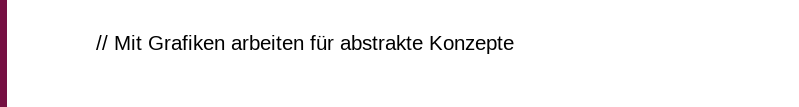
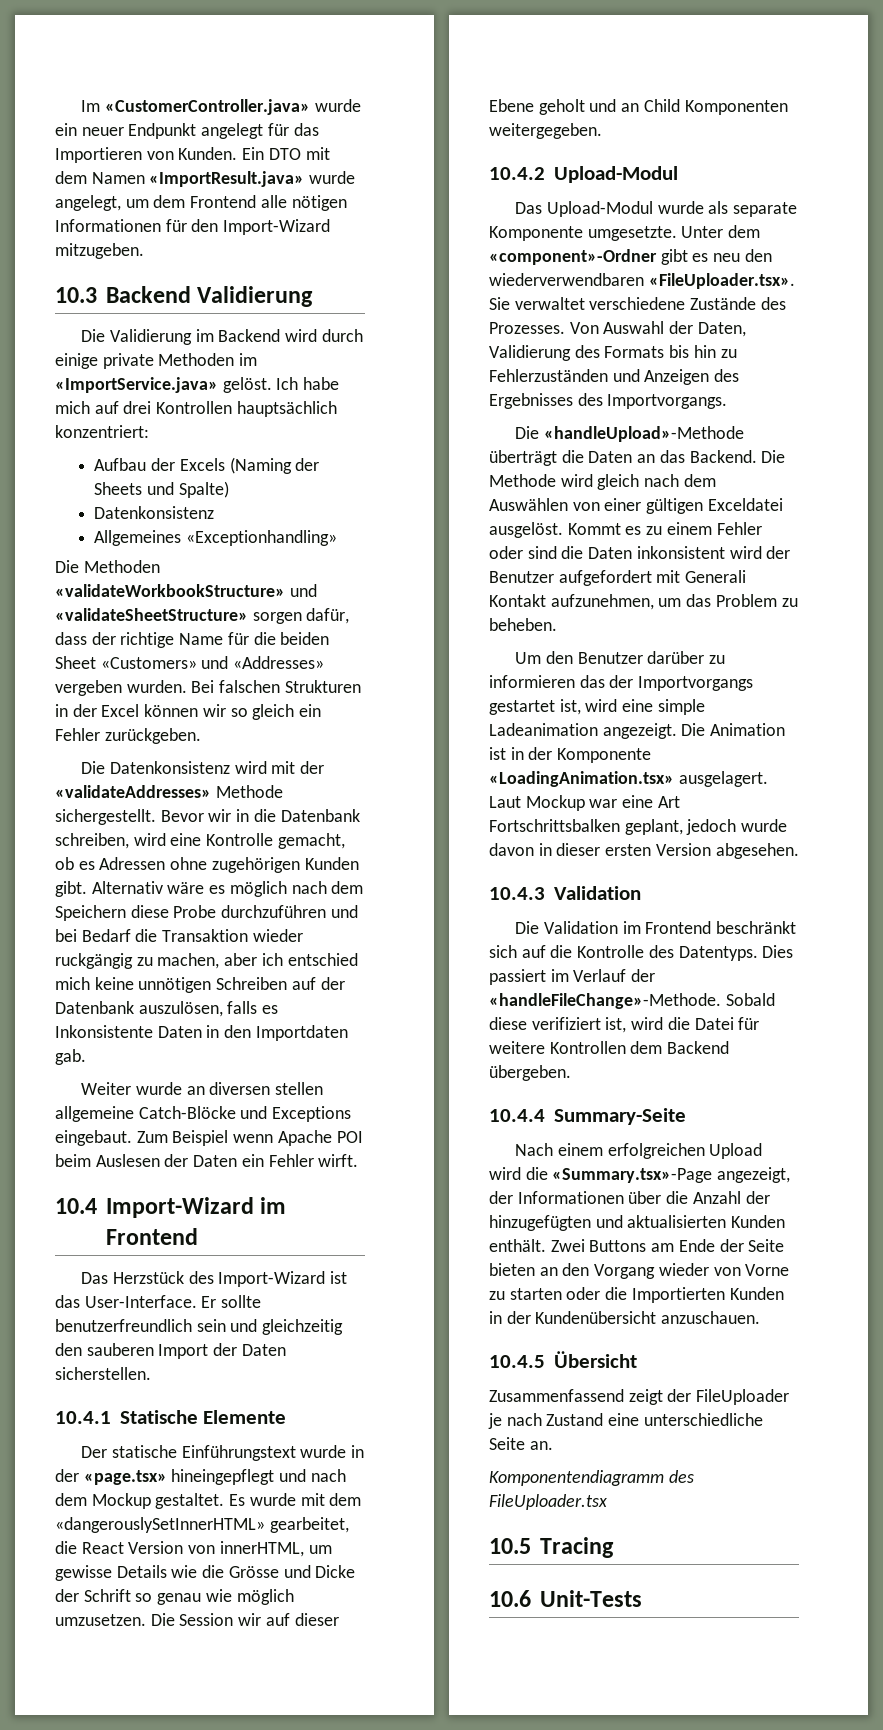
- // Mit Grafiken arbeiten für abstrakte Konzepte
+ Im «CustomerController.java» wurde ein neuer Endpunkt angelegt für das Importieren von Kunden. Ein DTO mit dem Namen «ImportResult.java» wurde angelegt, um dem Frontend alle nötigen Informationen für den Import-Wizard mitzugeben.
+ 10.3 Backend Validierung
+ Die Validierung im Backend wird durch einige private Methoden im «ImportService.java» gelöst. Ich habe mich auf drei Kontrollen hauptsächlich konzentriert:
+ Aufbau der Excels (Naming der Sheets und Spalte)
+ Datenkonsistenz
+ Allgemeines «Exceptionhandling»
+ Die Methoden «validateWorkbookStructure» und «validateSheetStructure» sorgen dafür, dass der richtige Name für die beiden Sheet «Customers» und «Addresses» vergeben wurden. Bei falschen Strukturen in der Excel können wir so gleich ein Fehler zurückgeben.
+ Die Datenkonsistenz wird mit der «validateAddresses» Methode sichergestellt. Bevor wir in die Datenbank schreiben, wird eine Kontrolle gemacht, ob es Adressen ohne zugehörigen Kunden gibt. Alternativ wäre es möglich nach dem Speichern diese Probe durchzuführen und bei Bedarf die Transaktion wieder ruckgängig zu machen, aber ich entschied mich keine unnötigen Schreiben auf der Datenbank auszulösen, falls es Inkonsistente Daten in den Importdaten gab.
+ Weiter wurde an diversen stellen allgemeine Catch-Blöcke und Exceptions eingebaut. Zum Beispiel wenn Apache POI beim Auslesen der Daten ein Fehler wirft.
+ 10.4 Import-Wizard im Frontend
+ Das Herzstück des Import-Wizard ist das User-Interface. Er sollte benutzerfreundlich sein und gleichzeitig den sauberen Import der Daten sicherstellen.
+ 10.4.1 Statische Elemente
+ Der statische Einführungstext wurde in der «page.tsx» hineingepflegt und nach dem Mockup gestaltet. Es wurde mit dem «dangerouslySetInnerHTML» gearbeitet, die React Version von innerHTML, um gewisse Details wie die Grösse und Dicke der Schrift so genau wie möglich umzusetzen. Die Session wir auf dieser Ebene geholt und an Child Komponenten weitergegeben.
+ 10.4.2 Upload-Modul
+ Das Upload-Modul wurde als separate Komponente umgesetzte. Unter dem «component»-Ordner gibt es neu den wiederverwendbaren «FileUploader.tsx». Sie verwaltet verschiedene Zustände des Prozesses. Von Auswahl der Daten, Validierung des Formats bis hin zu Fehlerzuständen und Anzeigen des Ergebnisses des Importvorgangs.
+ Die «handleUpload»-Methode überträgt die Daten an das Backend. Die Methode wird gleich nach dem Auswählen von einer gültigen Exceldatei ausgelöst. Kommt es zu einem Fehler oder sind die Daten inkonsistent wird der Benutzer aufgefordert mit Generali Kontakt aufzunehmen, um das Problem zu beheben.
+ Um den Benutzer darüber zu informieren das der Importvorgangs gestartet ist, wird eine simple Ladeanimation angezeigt. Die Animation ist in der Komponente «LoadingAnimation.tsx» ausgelagert. Laut Mockup war eine Art Fortschrittsbalken geplant, jedoch wurde davon in dieser ersten Version abgesehen.
+ 10.4.3 Validation
+ Die Validation im Frontend beschränkt sich auf die Kontrolle des Datentyps. Dies passiert im Verlauf der «handleFileChange»-Methode. Sobald diese verifiziert ist, wird die Datei für weitere Kontrollen dem Backend übergeben.
+ 10.4.4 Summary-Seite
+ Nach einem erfolgreichen Upload wird die «Summary.tsx»-Page angezeigt, der Informationen über die Anzahl der hinzugefügten und aktualisierten Kunden enthält. Zwei Buttons am Ende der Seite bieten an den Vorgang wieder von Vorne zu starten oder die Importierten Kunden in der Kundenübersicht anzuschauen.
+ 10.4.5 Übersicht
+ Zusammenfassend zeigt der FileUploader je nach Zustand eine unterschiedliche Seite an.
+ Komponentendiagramm des FileUploader.tsx
+ 10.5 Tracing
+ 10.6 Unit-Tests

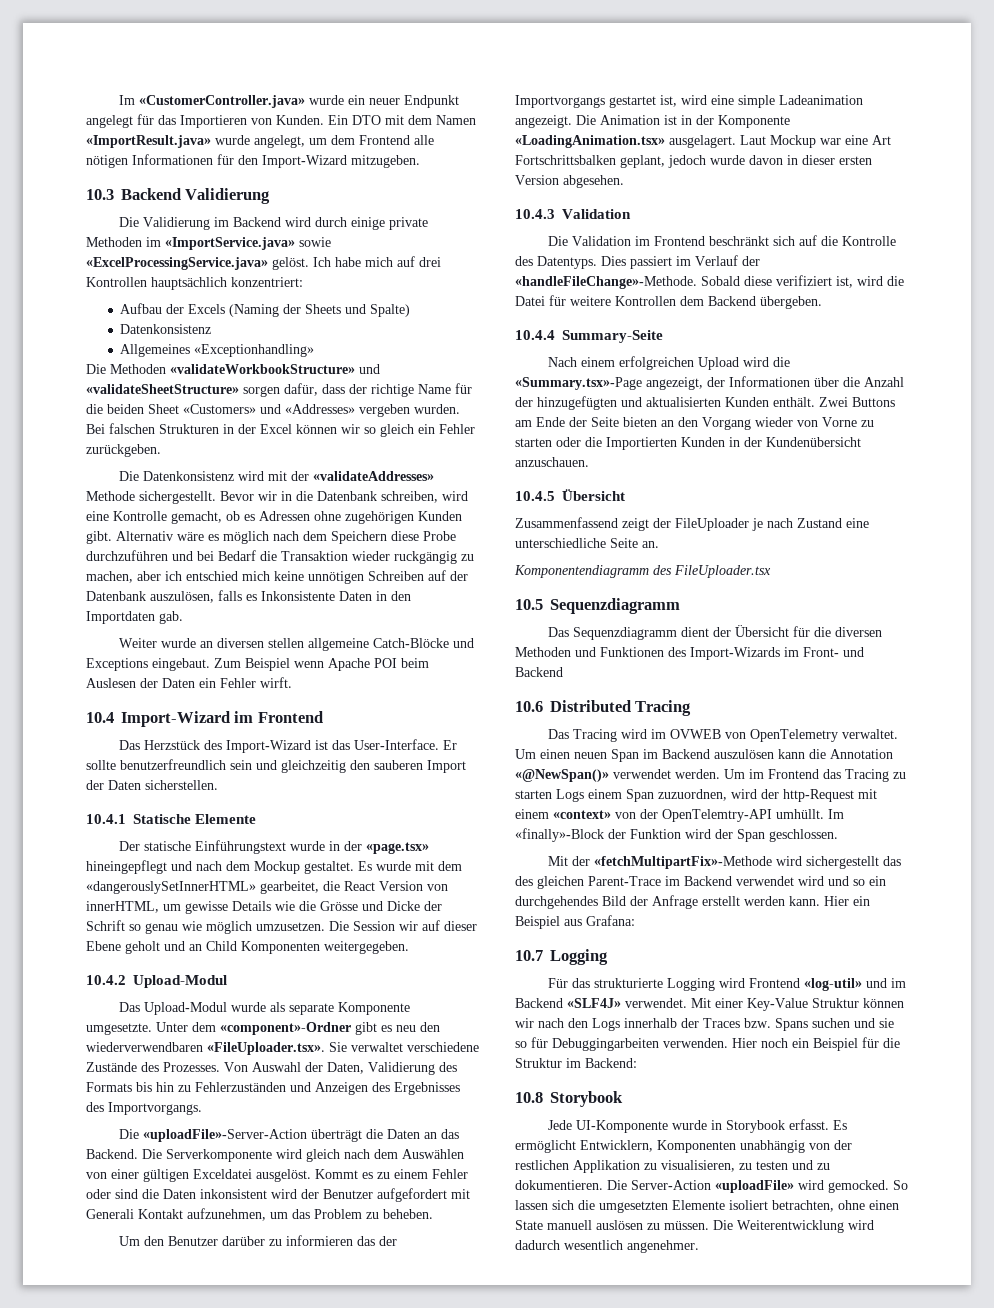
- Die Validierung im Backend wird durch einige private Methoden im «ImportService.java» gelöst.
+ Die Validierung im Backend wird durch einige private Methoden im «ImportService.java» sowie «ExcelProcessingService.java» gelöst.
- Die «handleUpload»-Methode überträgt die Daten an das Backend.
+ Die «uploadFile»-Server-Action überträgt die Daten an das Backend.
- Die Methode wird gleich nach dem Auswählen von einer gültigen Exceldatei ausgelöst.
+ Die Serverkomponente wird gleich nach dem Auswählen von einer gültigen Exceldatei ausgelöst.
- 10.5 Tracing
- 10.6 Unit-Tests
+ 10.5 Sequenzdiagramm
+ Das Sequenzdiagramm dient der Übersicht für die diversen Methoden und Funktionen des Import-Wizards im Front- und Backend
+ 10.6 Distributed Tracing
+ Das Tracing wird im OVWEB von OpenTelemetry verwaltet. Um einen neuen Span im Backend auszulösen kann die Annotation «@NewSpan()» verwendet werden. Um im Frontend das Tracing zu starten Logs einem Span zuzuordnen, wird der http-Request mit einem «context» von der OpenTelemtry-API umhüllt. Im «finally»-Block der Funktion wird der Span geschlossen.
+ Mit der «fetchMultipartFix»-Methode wird sichergestellt das des gleichen Parent-Trace im Backend verwendet wird und so ein durchgehendes Bild der Anfrage erstellt werden kann. Hier ein Beispiel aus Grafana:
+ 10.7 Logging
+ Für das strukturierte Logging wird Frontend «log-util» und im Backend «SLF4J» verwendet. Mit einer Key-Value Struktur können wir nach den Logs innerhalb der Traces bzw. Spans suchen und sie so für Debuggingarbeiten verwenden. Hier noch ein Beispiel für die Struktur im Backend:
+ 10.8 Storybook
+ Jede UI-Komponente wurde in Storybook erfasst. Es ermöglicht Entwicklern, Komponenten unabhängig von der restlichen Applikation zu visualisieren, zu testen und zu dokumentieren. Die Server-Action «uploadFile» wird gemocked. So lassen sich die umgesetzten Elemente isoliert betrachten, ohne einen State manuell auslösen zu müssen. Die Weiterentwicklung wird dadurch wesentlich angenehmer.

